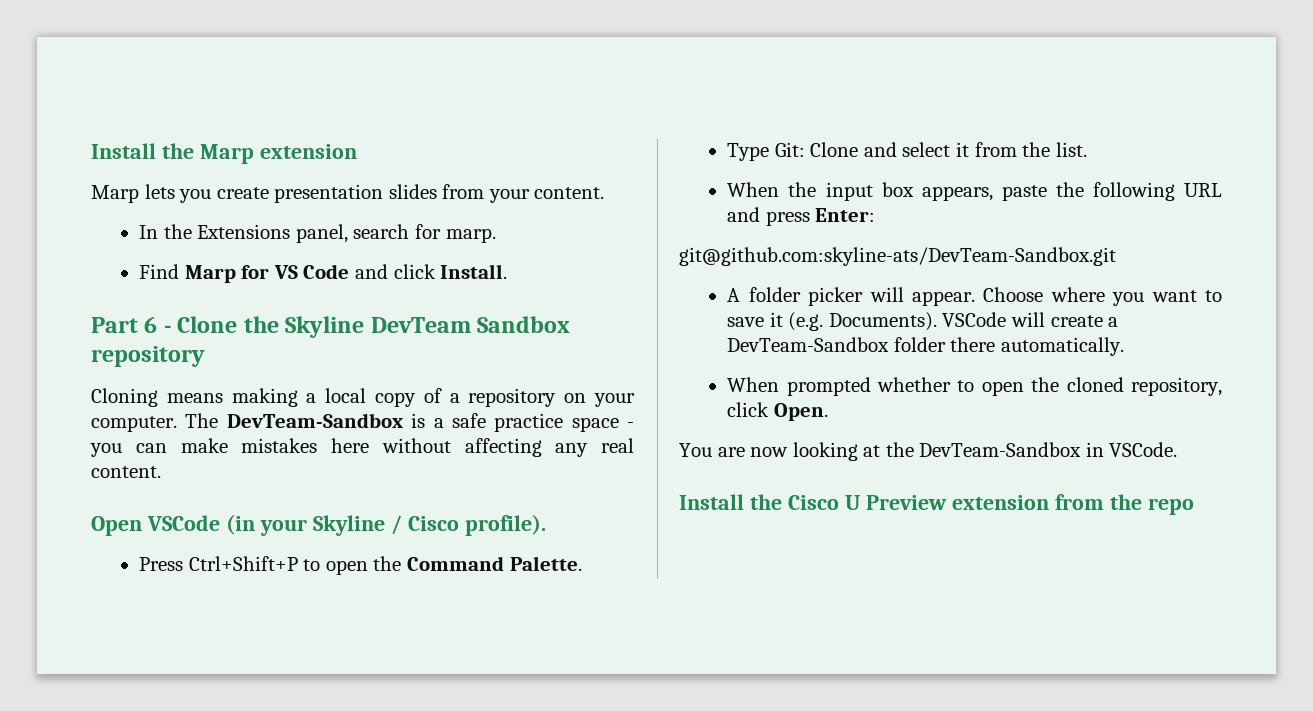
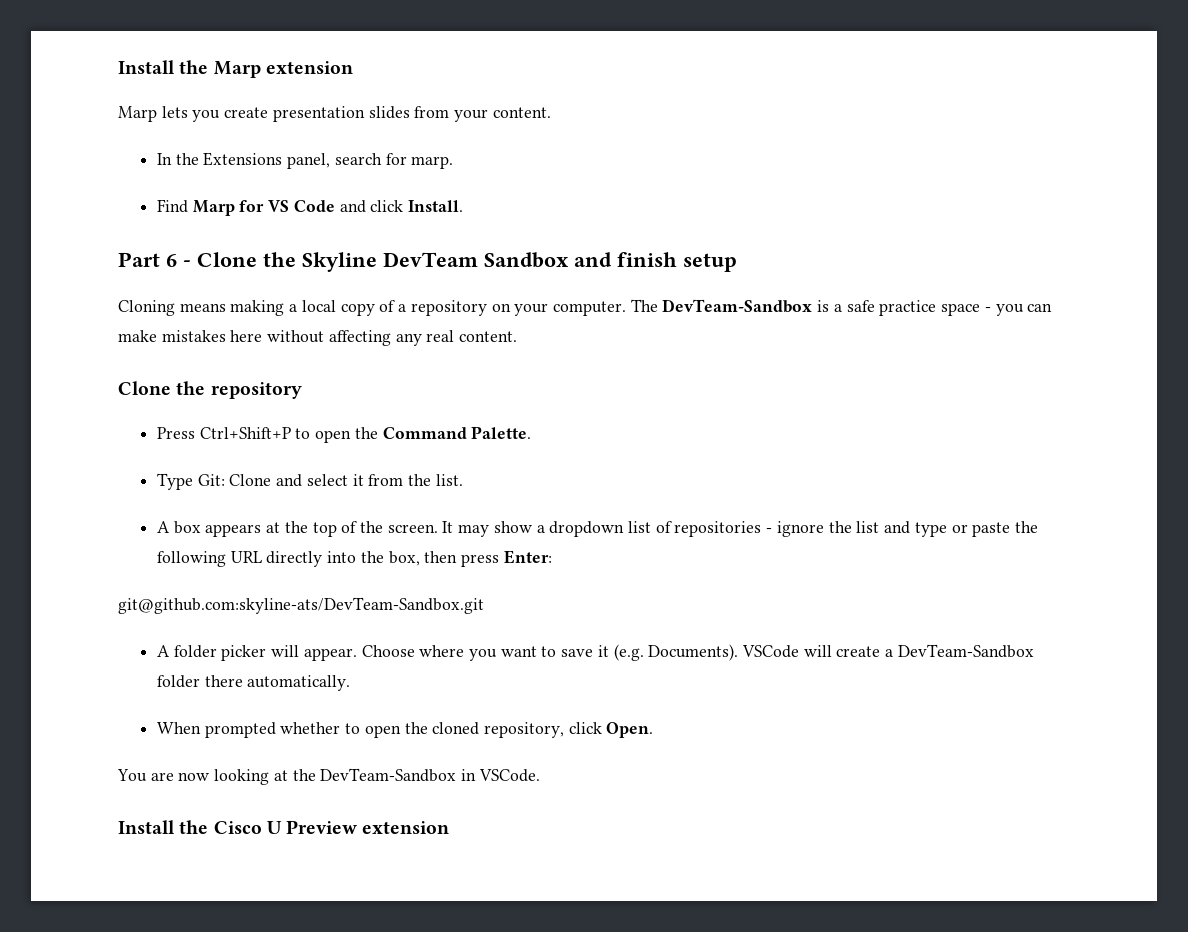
- Part 6 - Clone the Skyline DevTeam Sandbox repository
+ Part 6 - Clone the Skyline DevTeam Sandbox and finish setup
- Open VSCode (in your Skyline / Cisco profile).
+ Clone the repository
- When the input box appears, paste the following URL and press Enter:
+ A box appears at the top of the screen. It may show a dropdown list of repositories - ignore the list and type or paste the following URL directly into the box, then press Enter:
- Install the Cisco U Preview extension from the repo
+ Install the Cisco U Preview extension

